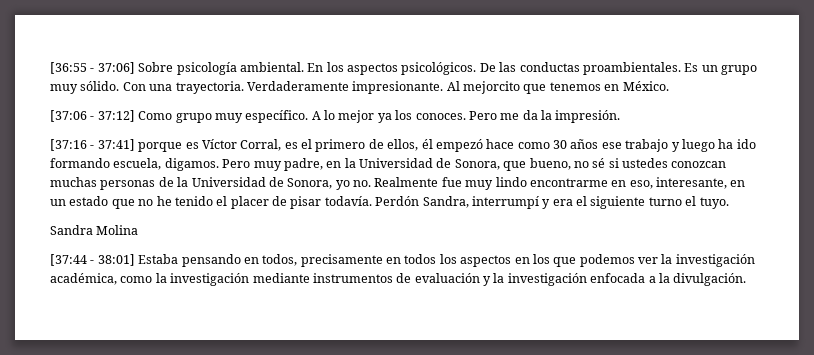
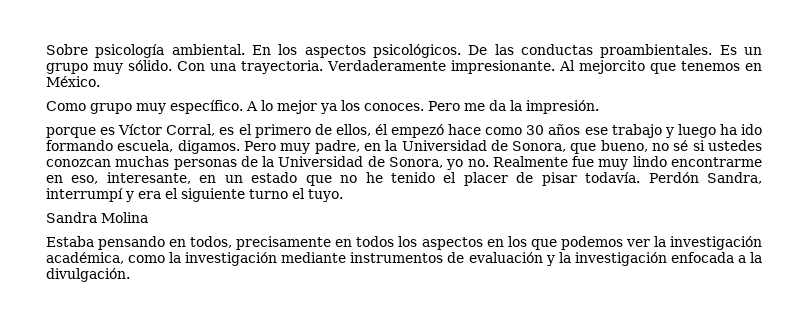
- [36:55 - 37:06] Sobre psicología ambiental.
+ Sobre psicología ambiental.
- [37:06 - 37:12] Como grupo muy específico.
+ Como grupo muy específico.
- [37:16 - 37:41] porque es Víctor Corral, es el primero de ellos, él empezó hace como 30 años ese trabajo y luego ha ido formando escuela, digamos.
+ porque es Víctor Corral, es el primero de ellos, él empezó hace como 30 años ese trabajo y luego ha ido formando escuela, digamos.
- [37:44 - 38:01] Estaba pensando en todos, precisamente en todos los aspectos en los que podemos ver la investigación académica, como la investigación mediante instrumentos de evaluación y la investigación enfocada a la divulgación.
+ Estaba pensando en todos, precisamente en todos los aspectos en los que podemos ver la investigación académica, como la investigación mediante instrumentos de evaluación y la investigación enfocada a la divulgación.

